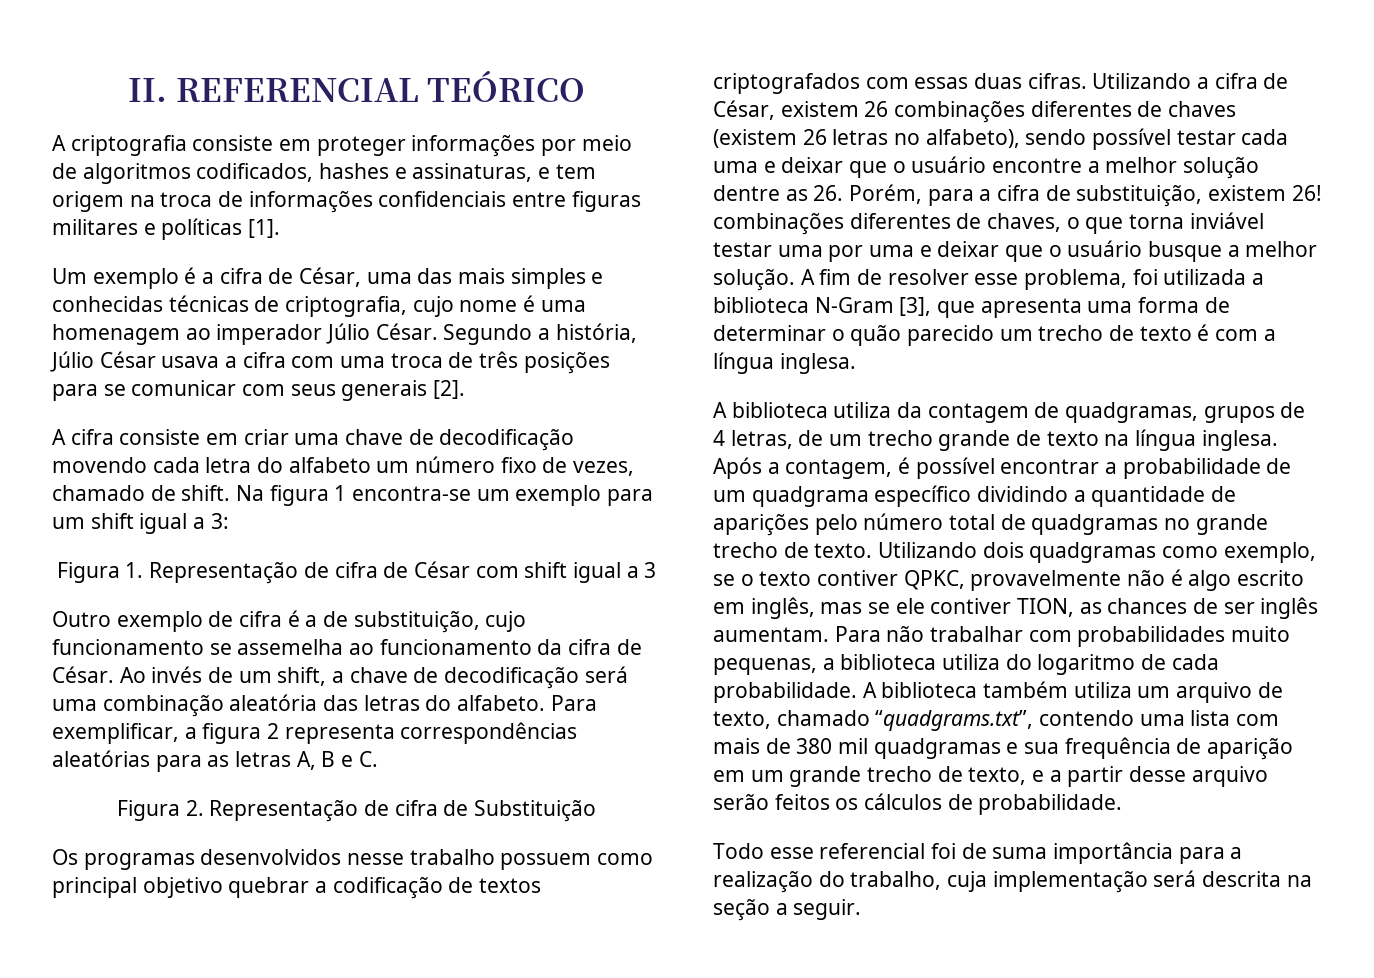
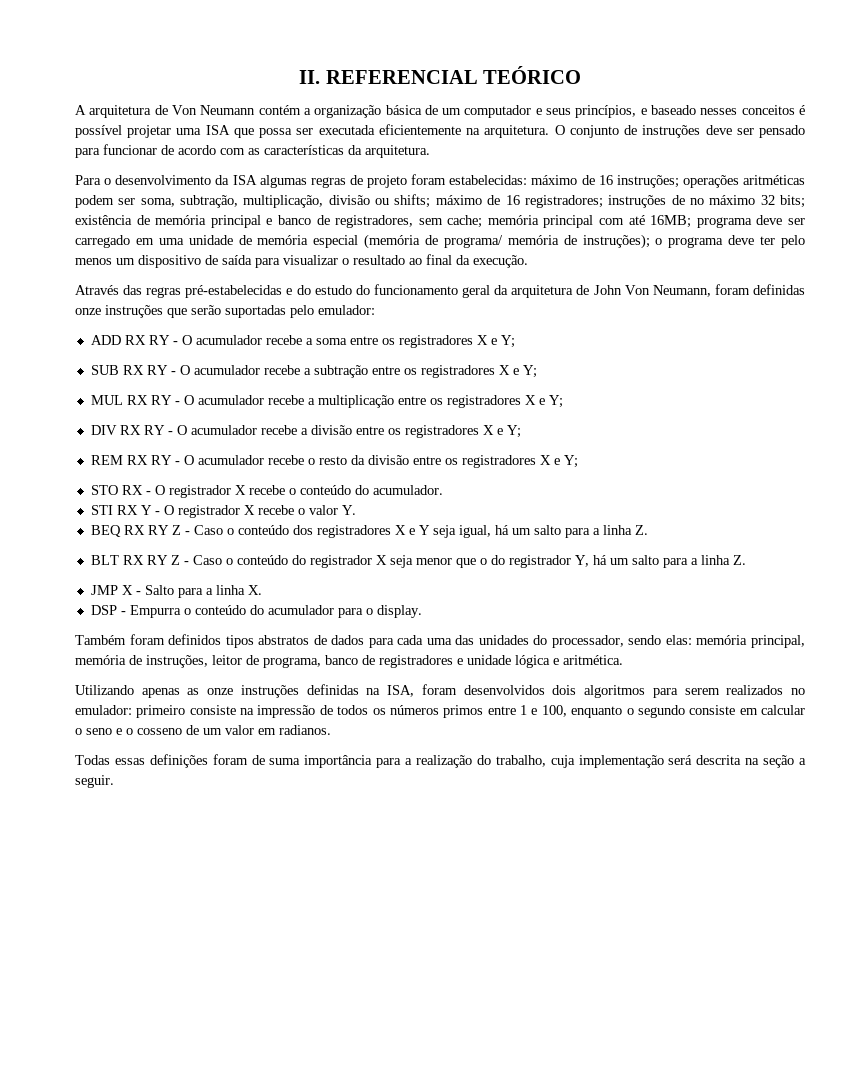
- A criptografia consiste em proteger informações por meio de algoritmos codificados, hashes e assinaturas, e tem origem na troca de informações confidenciais entre figuras militares e políticas [1].
- Um exemplo é a cifra de César, uma das mais simples e conhecidas técnicas de criptografia, cujo nome é uma homenagem ao imperador Júlio César. Segundo a história, Júlio César usava a cifra com uma troca de três posições para se comunicar com seus generais [2].
- A cifra consiste em criar uma chave de decodificação movendo cada letra do alfabeto um número fixo de vezes, chamado de shift. Na figura 1 encontra-se um exemplo para um shift igual a 3:
- Figura 1. Representação de cifra de César com shift igual a 3
- Outro exemplo de cifra é a de substituição, cujo funcionamento se assemelha ao funcionamento da cifra de César. Ao invés de um shift, a chave de decodificação será uma combinação aleatória das letras do alfabeto. Para exemplificar, a figura 2 representa correspondências aleatórias para as letras A, B e C.
- Figura 2. Representação de cifra de Substituição
- Os programas desenvolvidos nesse trabalho possuem como principal objetivo quebrar a codificação de textos criptografados com essas duas cifras. Utilizando a cifra de César, existem 26 combinações diferentes de chaves (existem 26 letras no alfabeto), sendo possível testar cada uma e deixar que o usuário encontre a melhor solução dentre as 26. Porém, para a cifra de substituição, existem 26! combinações diferentes de chaves, o que torna inviável testar uma por uma e deixar que o usuário busque a melhor solução. A fim de resolver esse problema, foi utilizada a biblioteca N-Gram [3], que apresenta uma forma de determinar o quão parecido um trecho de texto é com a língua inglesa.
- A biblioteca utiliza da contagem de quadgramas, grupos de 4 letras, de um trecho grande de texto na língua inglesa. Após a contagem, é possível encontrar a probabilidade de um quadgrama específico dividindo a quantidade de aparições pelo número total de quadgramas no grande trecho de texto. Utilizando dois quadgramas como exemplo, se o texto contiver QPKC, provavelmente não é algo escrito em inglês, mas se ele contiver TION, as chances de ser inglês aumentam. Para não trabalhar com probabilidades muito pequenas, a biblioteca utiliza do logaritmo de cada probabilidade. A biblioteca também utiliza um arquivo de texto, chamado “quadgrams.txt”, contendo uma lista com mais de 380 mil quadgramas e sua frequência de aparição em um grande trecho de texto, e a partir desse arquivo serão feitos os cálculos de probabilidade.
- Todo esse referencial foi de suma importância para a realização do trabalho, cuja implementação será descrita na seção a seguir.
+ A arquitetura de Von Neumann contém a organização básica de um computador e seus princípios, e baseado nesses conceitos é possível projetar uma ISA que possa ser executada eficientemente na arquitetura. O conjunto de instruções deve ser pensado para funcionar de acordo com as características da arquitetura.
+ Para o desenvolvimento da ISA algumas regras de projeto foram estabelecidas: máximo de 16 instruções; operações aritméticas podem ser soma, subtração, multiplicação, divisão ou shifts; máximo de 16 registradores; instruções de no máximo 32 bits; existência de memória principal e banco de registradores, sem cache; memória principal com até 16MB; programa deve ser carregado em uma unidade de memória especial (memória de programa/ memória de instruções); o programa deve ter pelo menos um dispositivo de saída para visualizar o resultado ao final da execução.
+ Através das regras pré-estabelecidas e do estudo do funcionamento geral da arquitetura de John Von Neumann, foram definidas onze instruções que serão suportadas pelo emulador:
+ ADD RX RY - O acumulador recebe a soma entre os registradores X e Y;
+ SUB RX RY - O acumulador recebe a subtração entre os registradores X e Y;
+ MUL RX RY - O acumulador recebe a multiplicação entre os registradores X e Y;
+ DIV RX RY - O acumulador recebe a divisão entre os registradores X e Y;
+ REM RX RY - O acumulador recebe o resto da divisão entre os registradores X e Y;
+ STO RX - O registrador X recebe o conteúdo do acumulador.
+ STI RX Y - O registrador X recebe o valor Y.
+ BEQ RX RY Z - Caso o conteúdo dos registradores X e Y seja igual, há um salto para a linha Z.
+ BLT RX RY Z - Caso o conteúdo do registrador X seja menor que o do registrador Y, há um salto para a linha Z.
+ JMP X - Salto para a linha X.
+ DSP - Empurra o conteúdo do acumulador para o display.
+ Também foram definidos tipos abstratos de dados para cada uma das unidades do processador, sendo elas: memória principal, memória de instruções, leitor de programa, banco de registradores e unidade lógica e aritmética.
+ Utilizando apenas as onze instruções definidas na ISA, foram desenvolvidos dois algoritmos para serem realizados no emulador: primeiro consiste na impressão de todos os números primos entre 1 e 100, enquanto o segundo consiste em calcular o seno e o cosseno de um valor em radianos.
+ Todas essas definições foram de suma importância para a realização do trabalho, cuja implementação será descrita na seção a seguir.

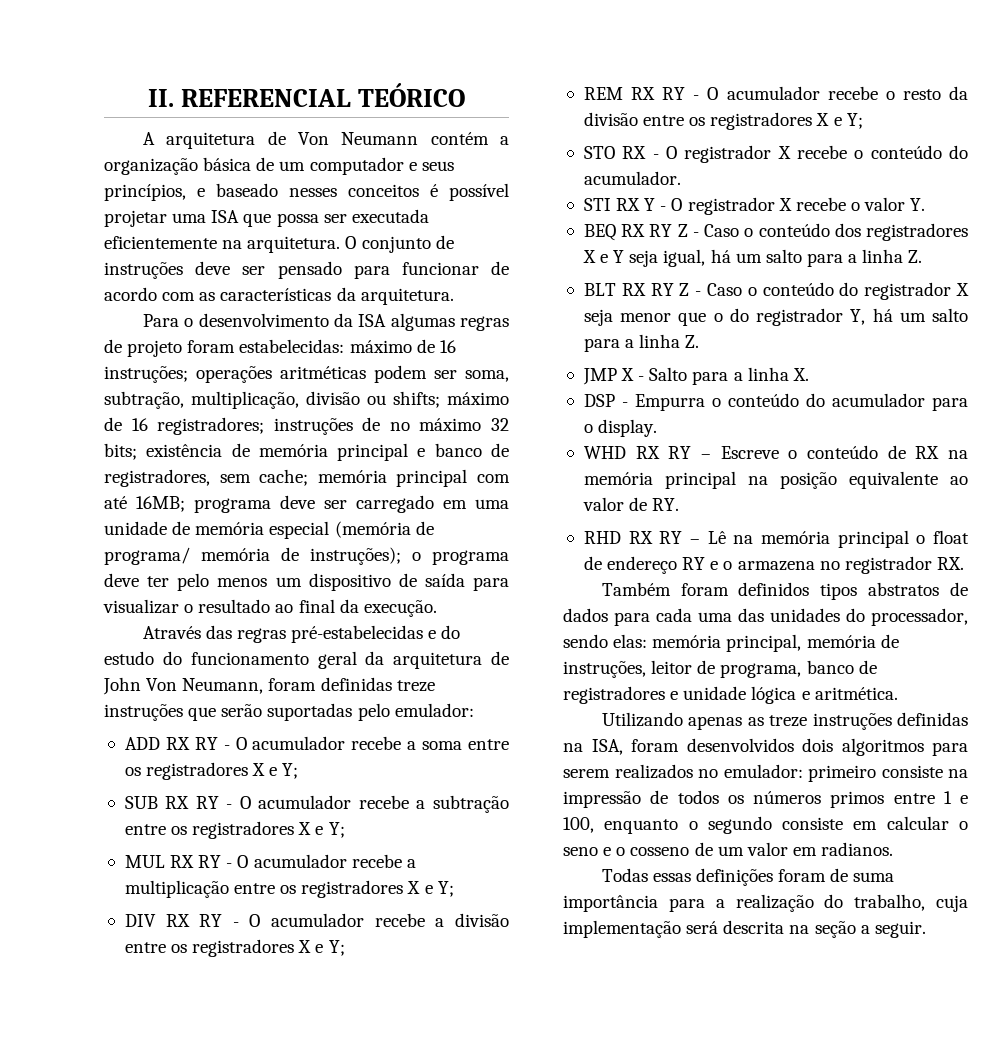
- Através das regras pré-estabelecidas e do estudo do funcionamento geral da arquitetura de John Von Neumann, foram definidas onze instruções que serão suportadas pelo emulador:
+ Através das regras pré-estabelecidas e do estudo do funcionamento geral da arquitetura de John Von Neumann, foram definidas treze instruções que serão suportadas pelo emulador:
+ WHD RX RY – Escreve o conteúdo de RX na memória principal na posição equivalente ao valor de RY.
+ RHD RX RY – Lê na memória principal o float de endereço RY e o armazena no registrador RX.
- Utilizando apenas as onze instruções definidas na ISA, foram desenvolvidos dois algoritmos para serem realizados no emulador: primeiro consiste na impressão de todos os números primos entre 1 e 100, enquanto o segundo consiste em calcular o seno e o cosseno de um valor em radianos.
+ Utilizando apenas as treze instruções definidas na ISA, foram desenvolvidos dois algoritmos para serem realizados no emulador: primeiro consiste na impressão de todos os números primos entre 1 e 100, enquanto o segundo consiste em calcular o seno e o cosseno de um valor em radianos.

